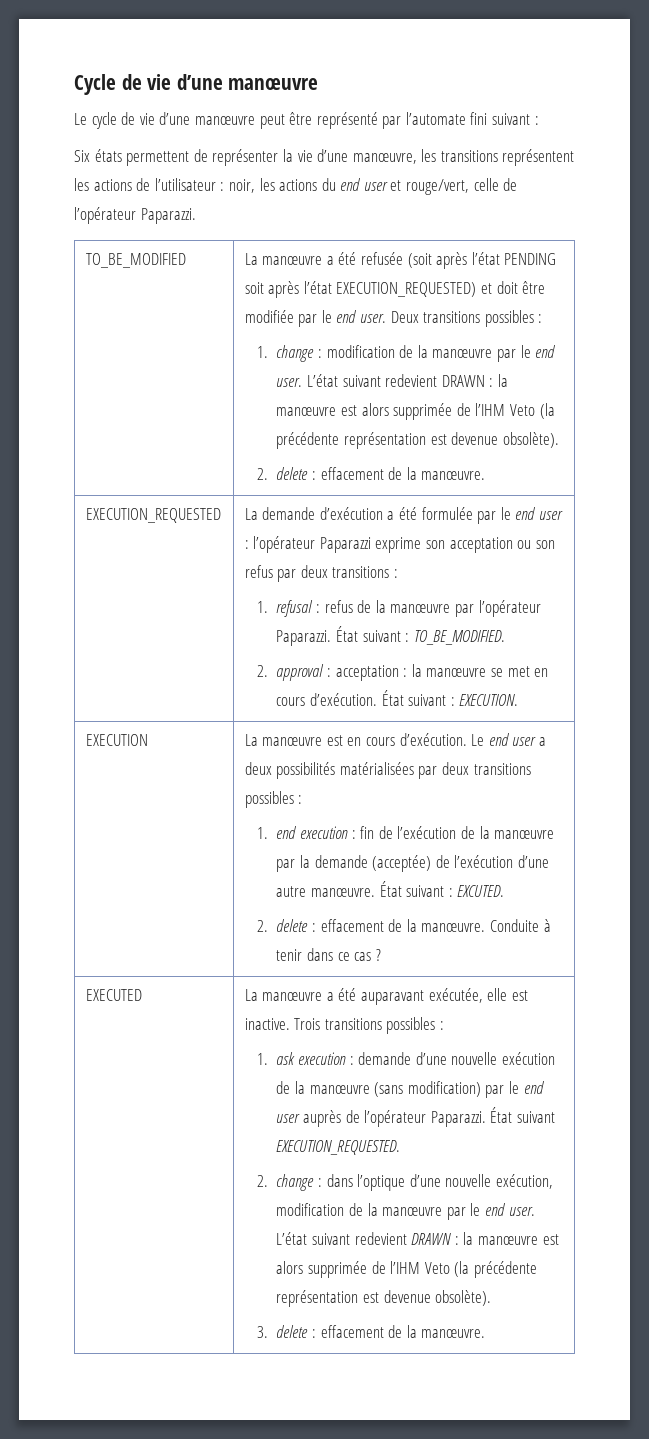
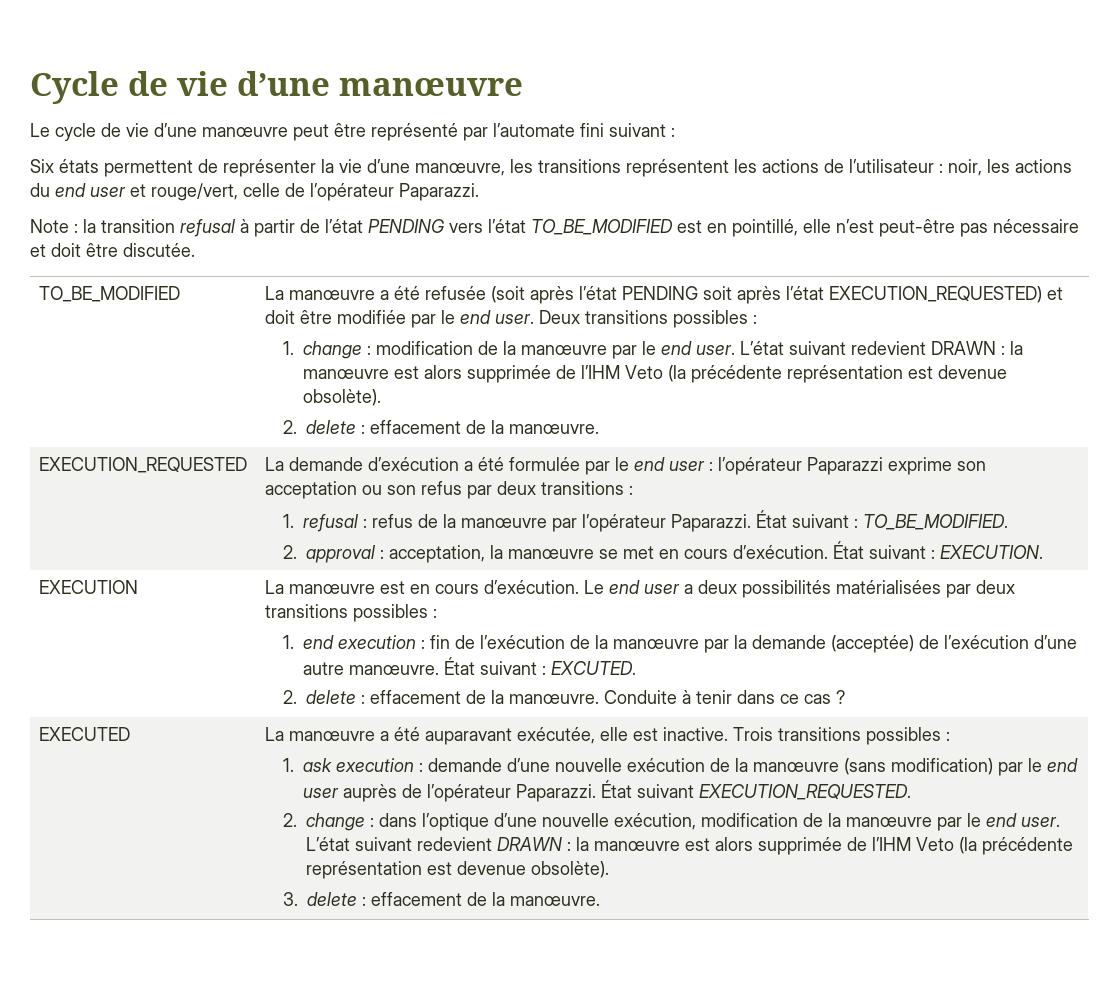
+ Note : la transition refusal à partir de l’état PENDING vers l’état TO_BE_MODIFIED est en pointillé, elle n’est peut-être pas nécessaire et doit être discutée.
- 2. approval : acceptation : la manœuvre se met en cours d’exécution.
+ 2. approval : acceptation, la manœuvre se met en cours d’exécution.

